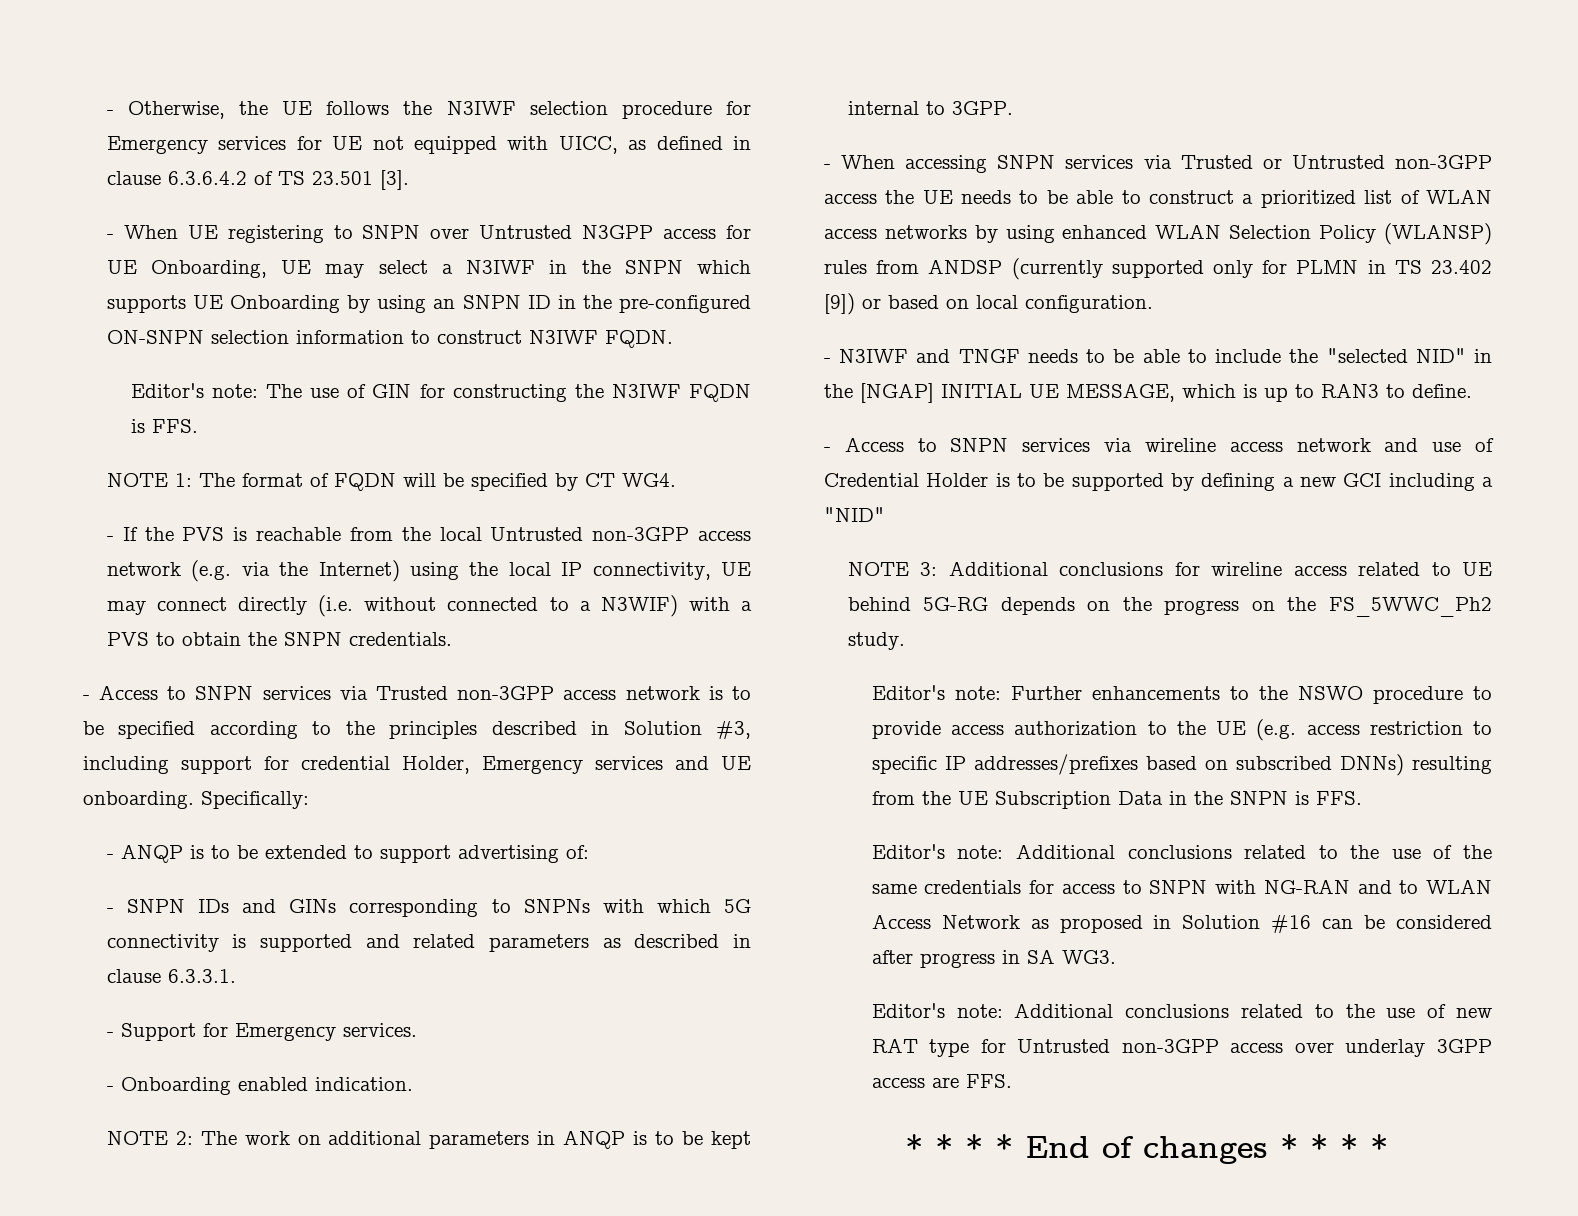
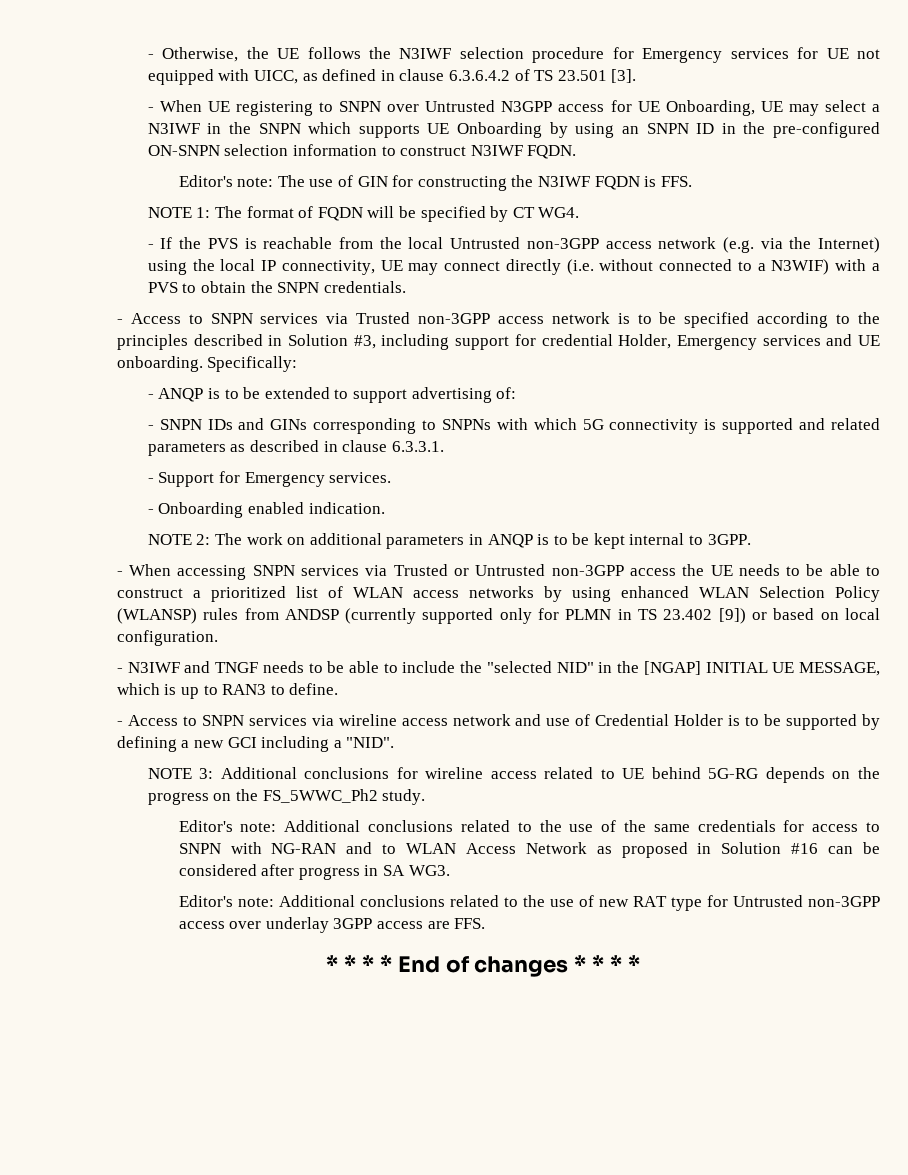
- - Access to SNPN services via wireline access network and use of Credential Holder is to be supported by defining a new GCI including a "NID"
+ - Access to SNPN services via wireline access network and use of Credential Holder is to be supported by defining a new GCI including a "NID".
- Editor's note: Further enhancements to the NSWO procedure to provide access authorization to the UE (e.g. access restriction to specific IP addresses/prefixes based on subscribed DNNs) resulting from the UE Subscription Data in the SNPN is FFS.

